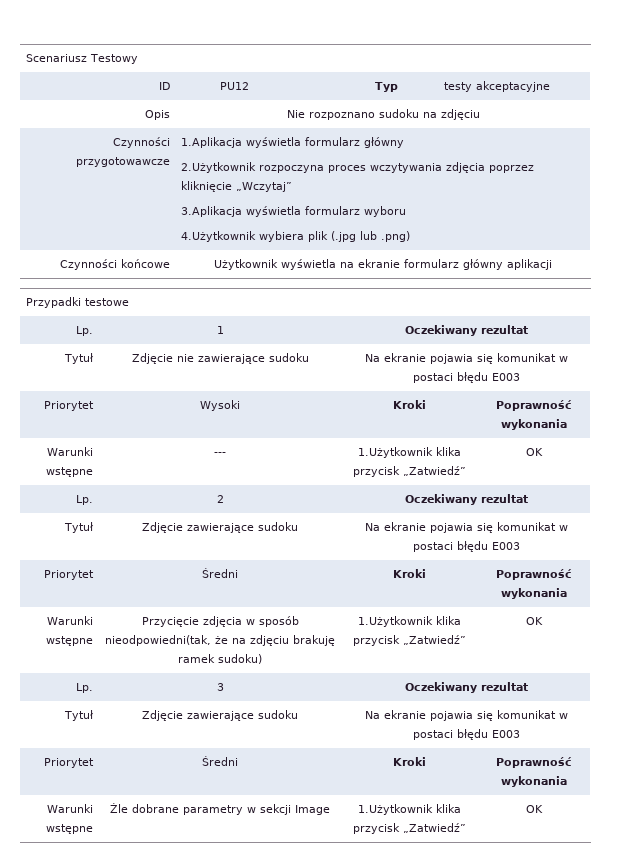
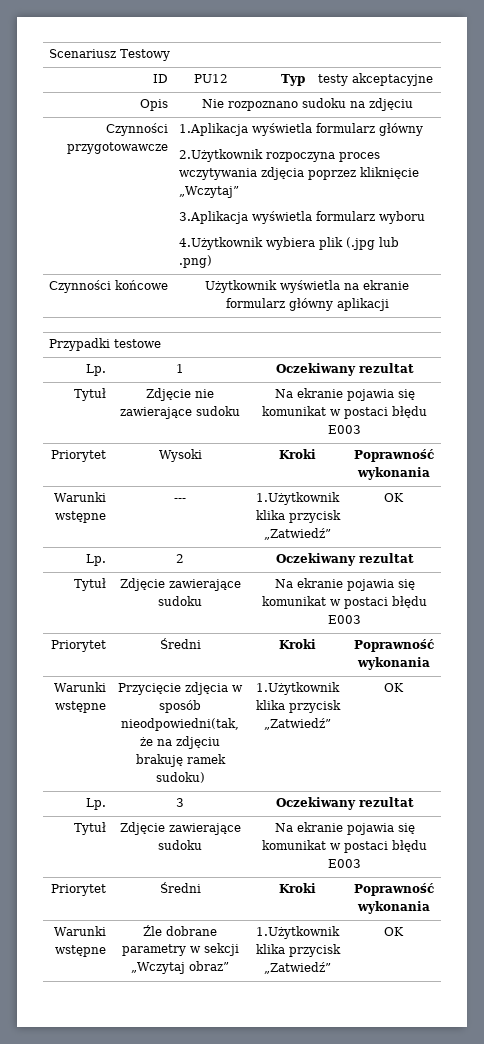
- Warunki wstępne | Źle dobrane parametry w sekcji Image | 1.Użytkownik klika przycisk „Zatwiedź” | OK
+ Warunki wstępne | Źle dobrane parametry w sekcji „Wczytaj obraz” | 1.Użytkownik klika przycisk „Zatwiedź” | OK

